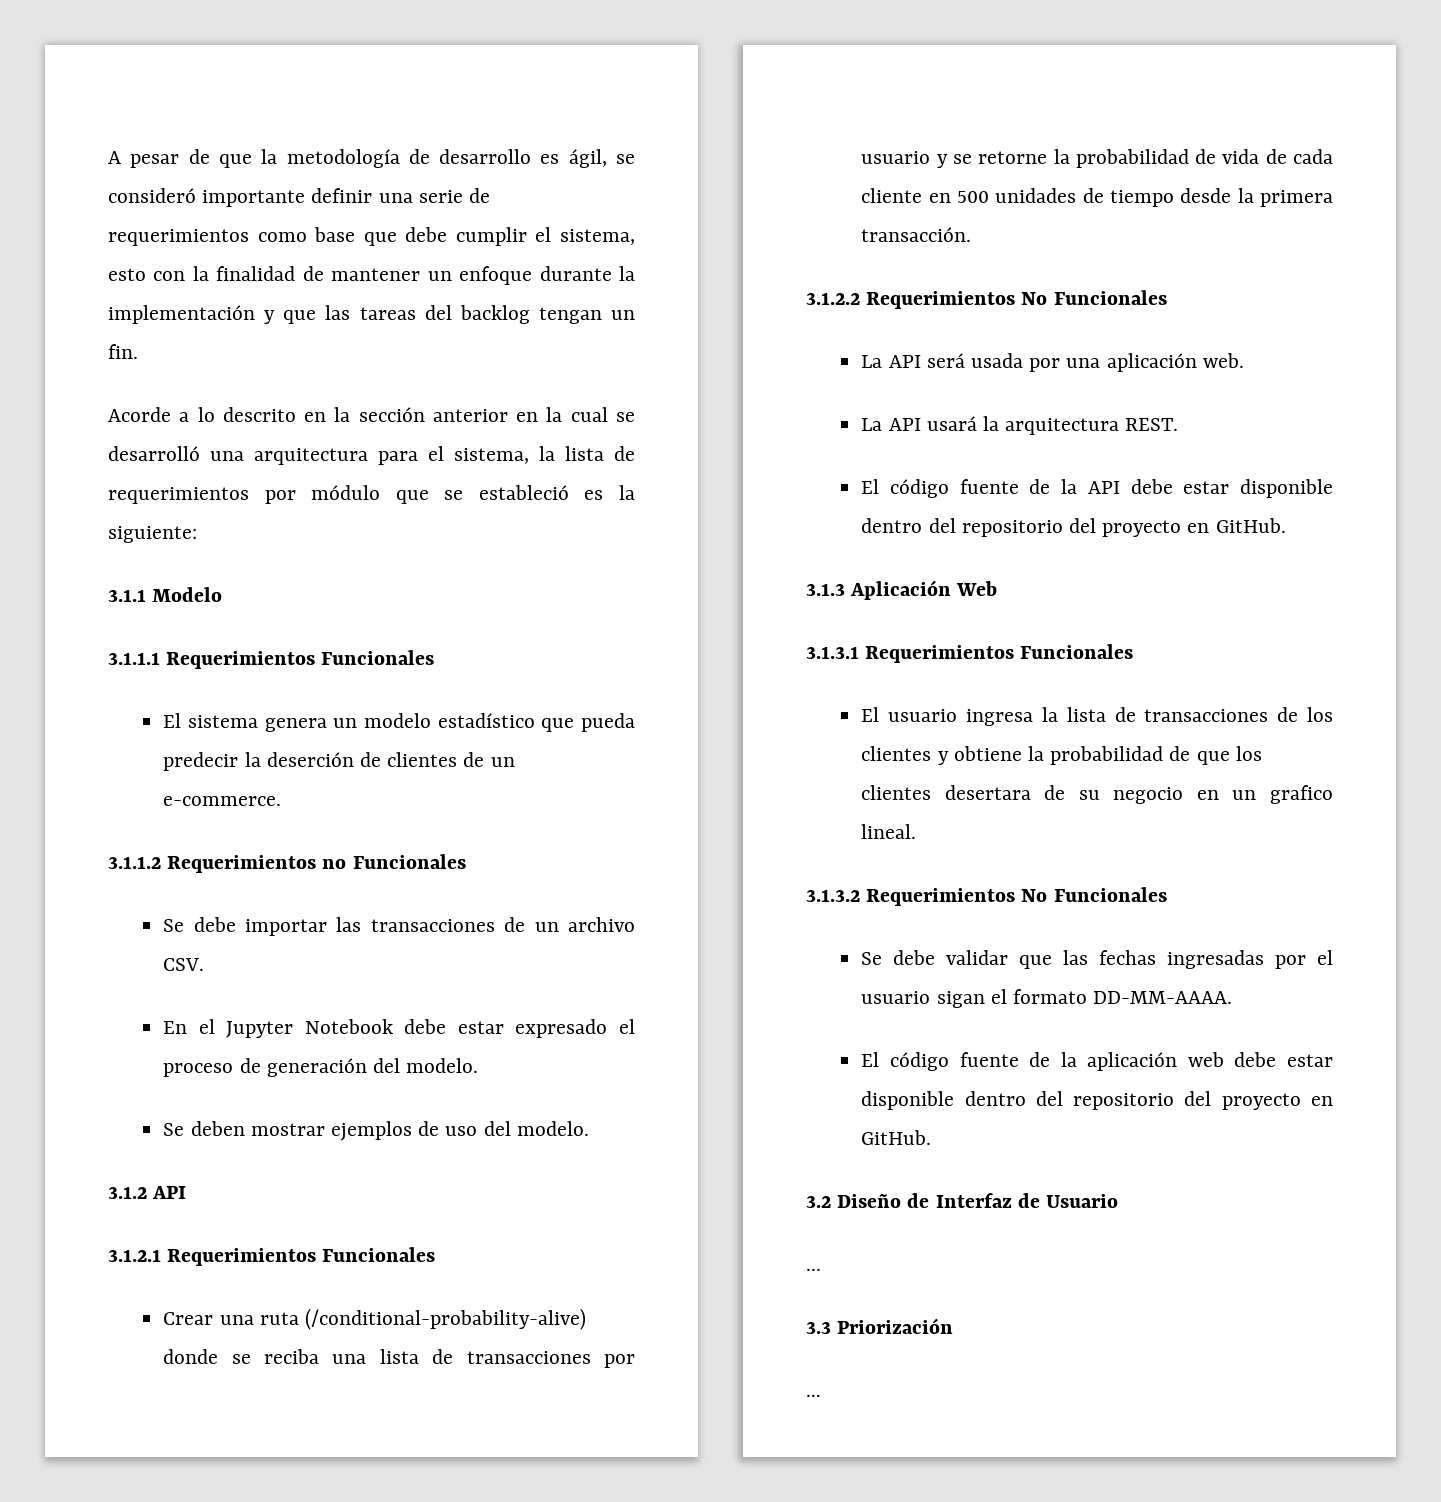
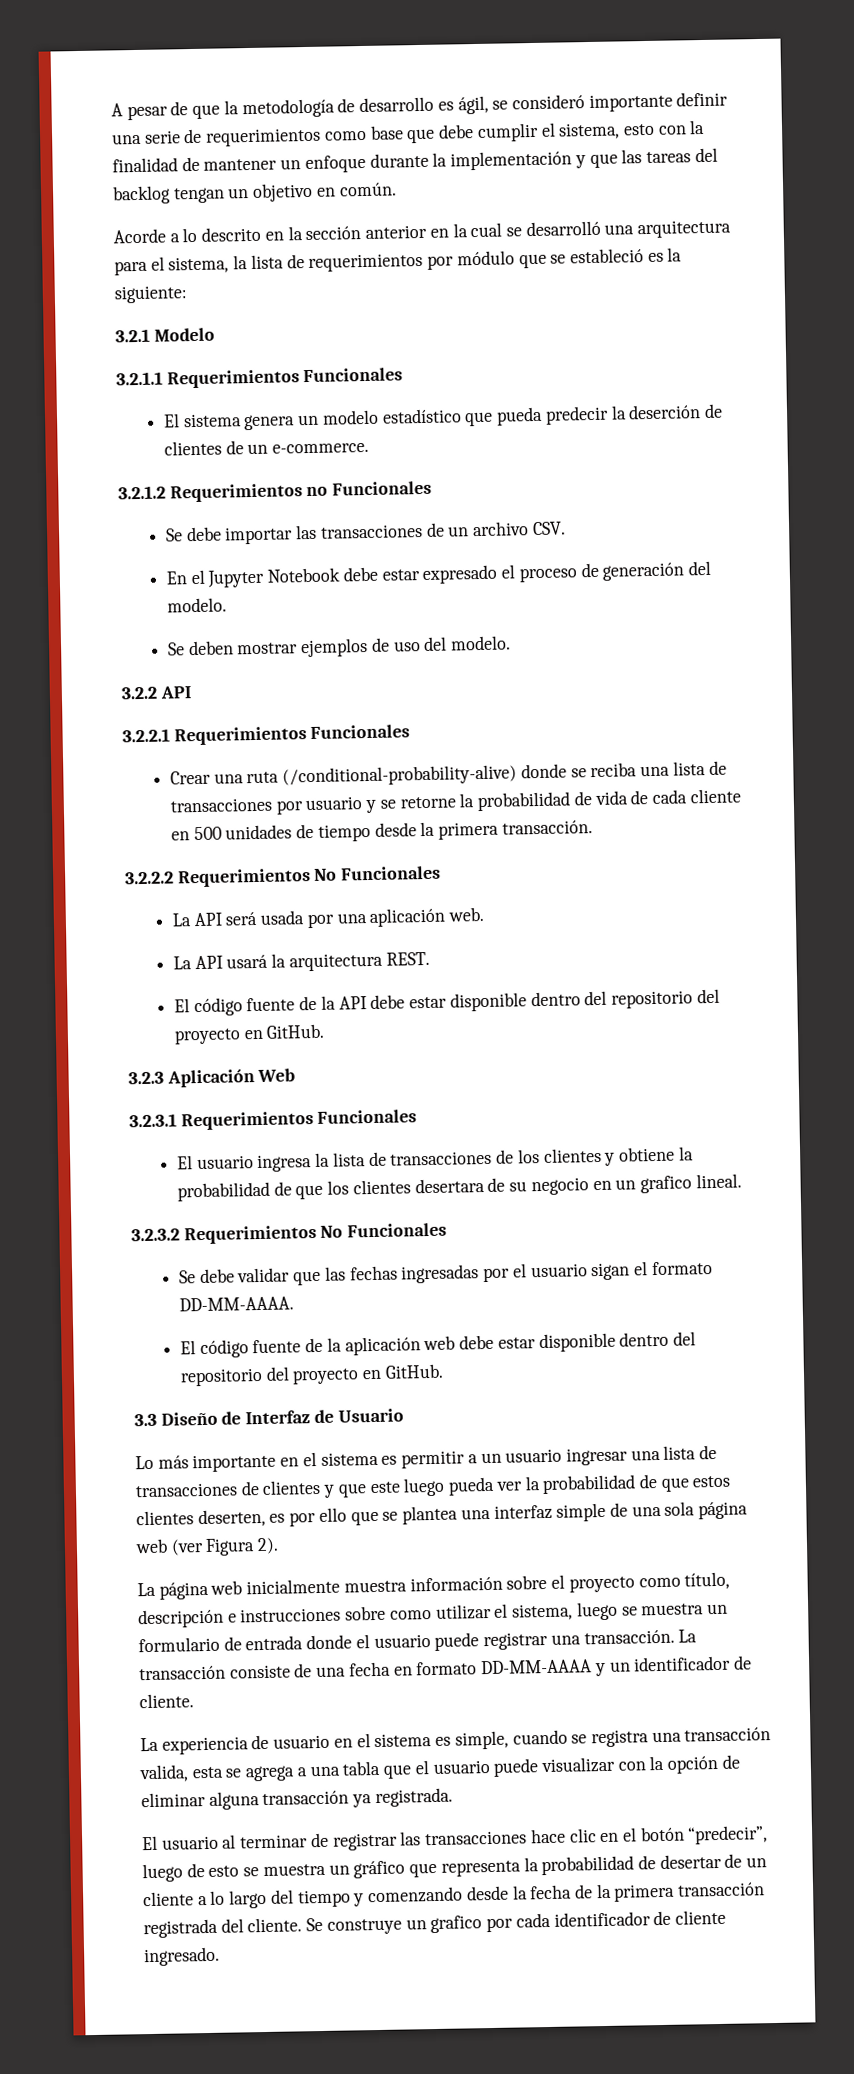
- A pesar de que la metodología de desarrollo es ágil, se consideró importante definir una serie de requerimientos como base que debe cumplir el sistema, esto con la finalidad de mantener un enfoque durante la implementación y que las tareas del backlog tengan un fin.
+ A pesar de que la metodología de desarrollo es ágil, se consideró importante definir una serie de requerimientos como base que debe cumplir el sistema, esto con la finalidad de mantener un enfoque durante la implementación y que las tareas del backlog tengan un objetivo en común.
- 3.1.1 Modelo
+ 3.2.1 Modelo
- 3.1.1.1 Requerimientos Funcionales
+ 3.2.1.1 Requerimientos Funcionales
- 3.1.1.2 Requerimientos no Funcionales
+ 3.2.1.2 Requerimientos no Funcionales
- 3.1.2 API
+ 3.2.2 API
- 3.1.2.1 Requerimientos Funcionales
+ 3.2.2.1 Requerimientos Funcionales
- 3.1.2.2 Requerimientos No Funcionales
+ 3.2.2.2 Requerimientos No Funcionales
- 3.1.3 Aplicación Web
+ 3.2.3 Aplicación Web
- 3.1.3.1 Requerimientos Funcionales
+ 3.2.3.1 Requerimientos Funcionales
- 3.1.3.2 Requerimientos No Funcionales
+ 3.2.3.2 Requerimientos No Funcionales
- 3.2 Diseño de Interfaz de Usuario
- ...
- 3.3 Priorización
- …
+ 3.3 Diseño de Interfaz de Usuario
+ Lo más importante en el sistema es permitir a un usuario ingresar una lista de transacciones de clientes y que este luego pueda ver la probabilidad de que estos clientes deserten, es por ello que se plantea una interfaz simple de una sola página web (ver Figura 2).
+ La página web inicialmente muestra información sobre el proyecto como título, descripción e instrucciones sobre como utilizar el sistema, luego se muestra un formulario de entrada donde el usuario puede registrar una transacción. La transacción consiste de una fecha en formato DD-MM-AAAA y un identificador de cliente.
+ La experiencia de usuario en el sistema es simple, cuando se registra una transacción valida, esta se agrega a una tabla que el usuario puede visualizar con la opción de eliminar alguna transacción ya registrada.
+ El usuario al terminar de registrar las transacciones hace clic en el botón “predecir”, luego de esto se muestra un gráfico que representa la probabilidad de desertar de un cliente a lo largo del tiempo y comenzando desde la fecha de la primera transacción registrada del cliente. Se construye un grafico por cada identificador de cliente ingresado.

